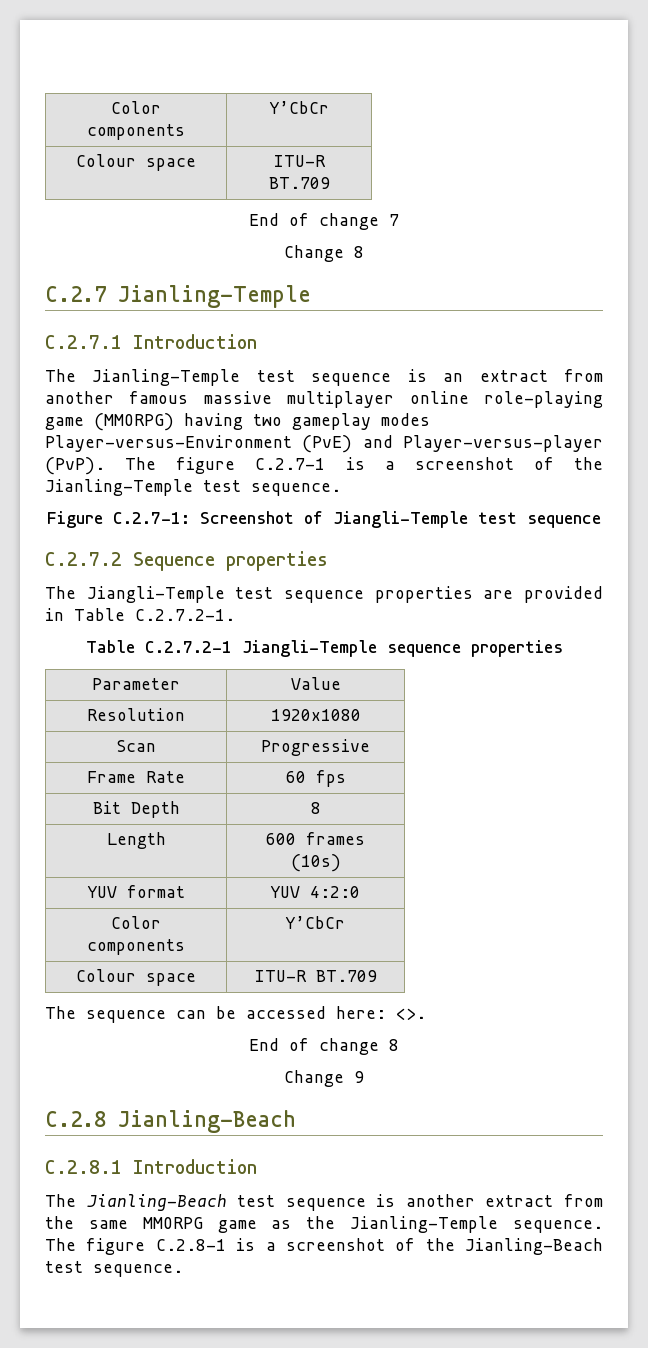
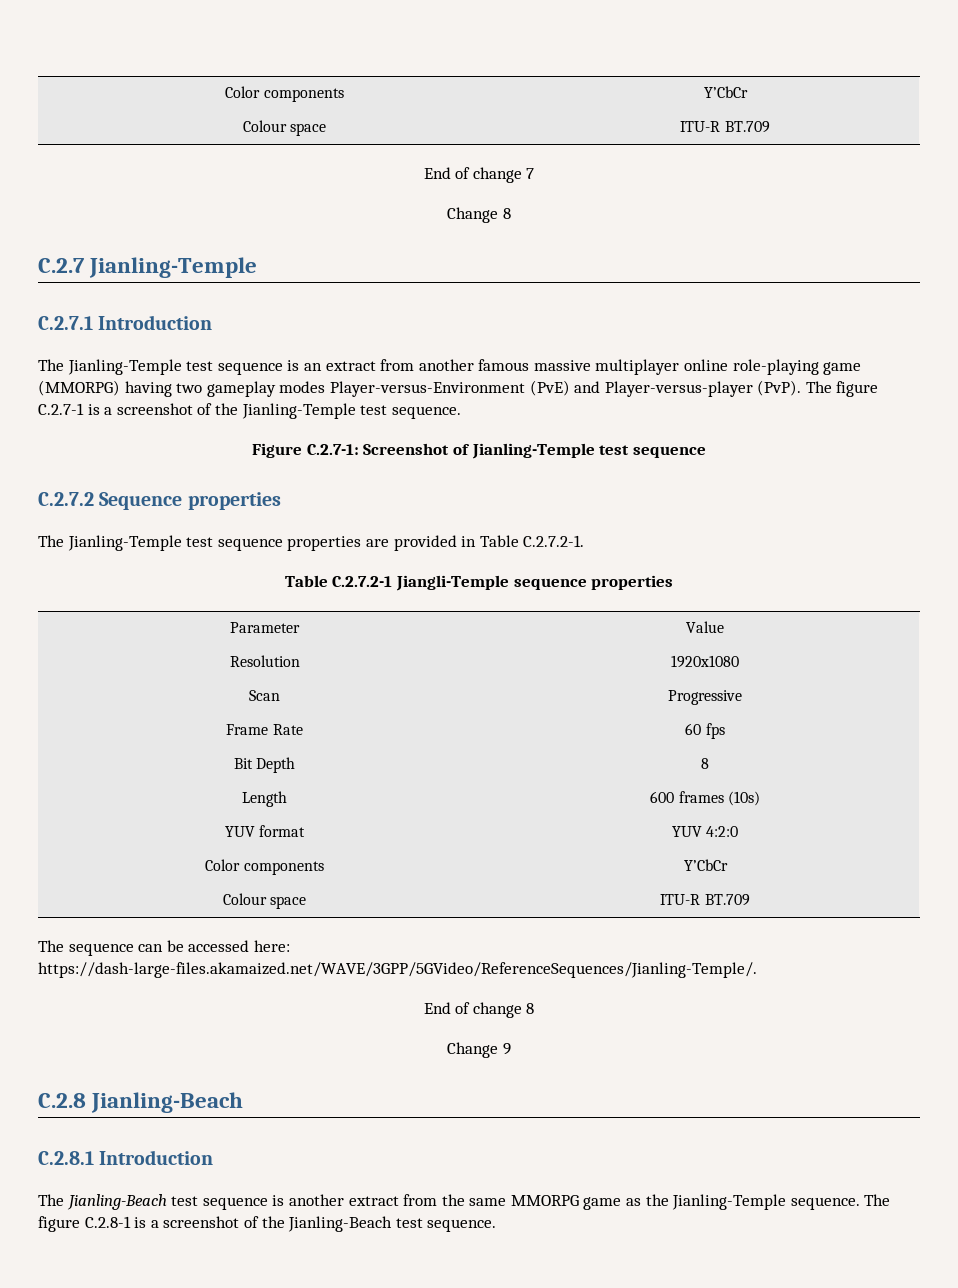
- Figure C.2.7-1: Screenshot of Jiangli-Temple test sequence
+ Figure C.2.7-1: Screenshot of Jianling-Temple test sequence
- The Jiangli-Temple test sequence properties are provided in Table C.2.7.2-1.
+ The Jianling-Temple test sequence properties are provided in Table C.2.7.2-1.
- The sequence can be accessed here: <>.
+ The sequence can be accessed here: https://dash-large-files.akamaized.net/WAVE/3GPP/5GVideo/ReferenceSequences/Jianling-Temple/.

